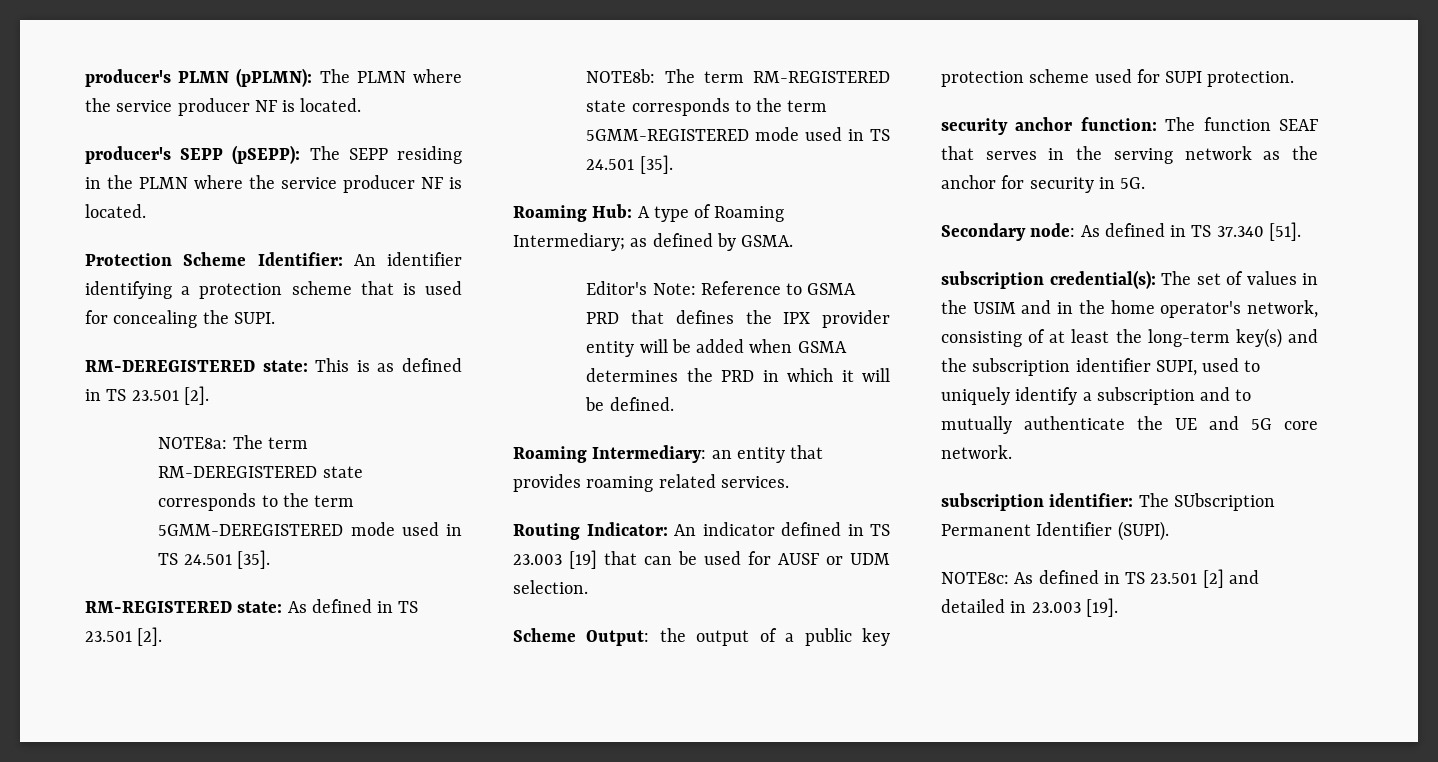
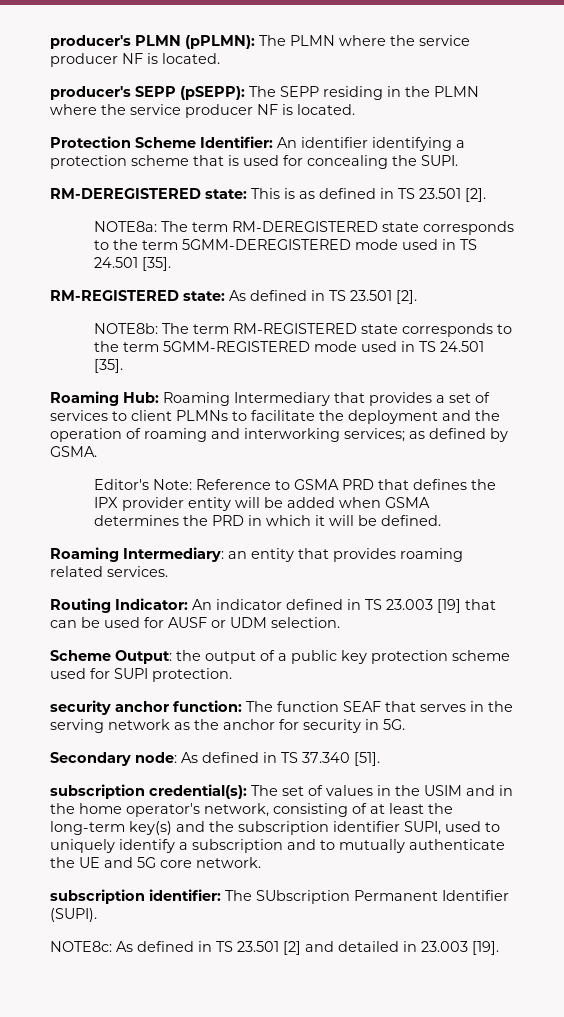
- Roaming Hub: A type of Roaming Intermediary; as defined by GSMA.
+ Roaming Hub: Roaming Intermediary that provides a set of services to client PLMNs to facilitate the deployment and the operation of roaming and interworking services; as defined by GSMA.

